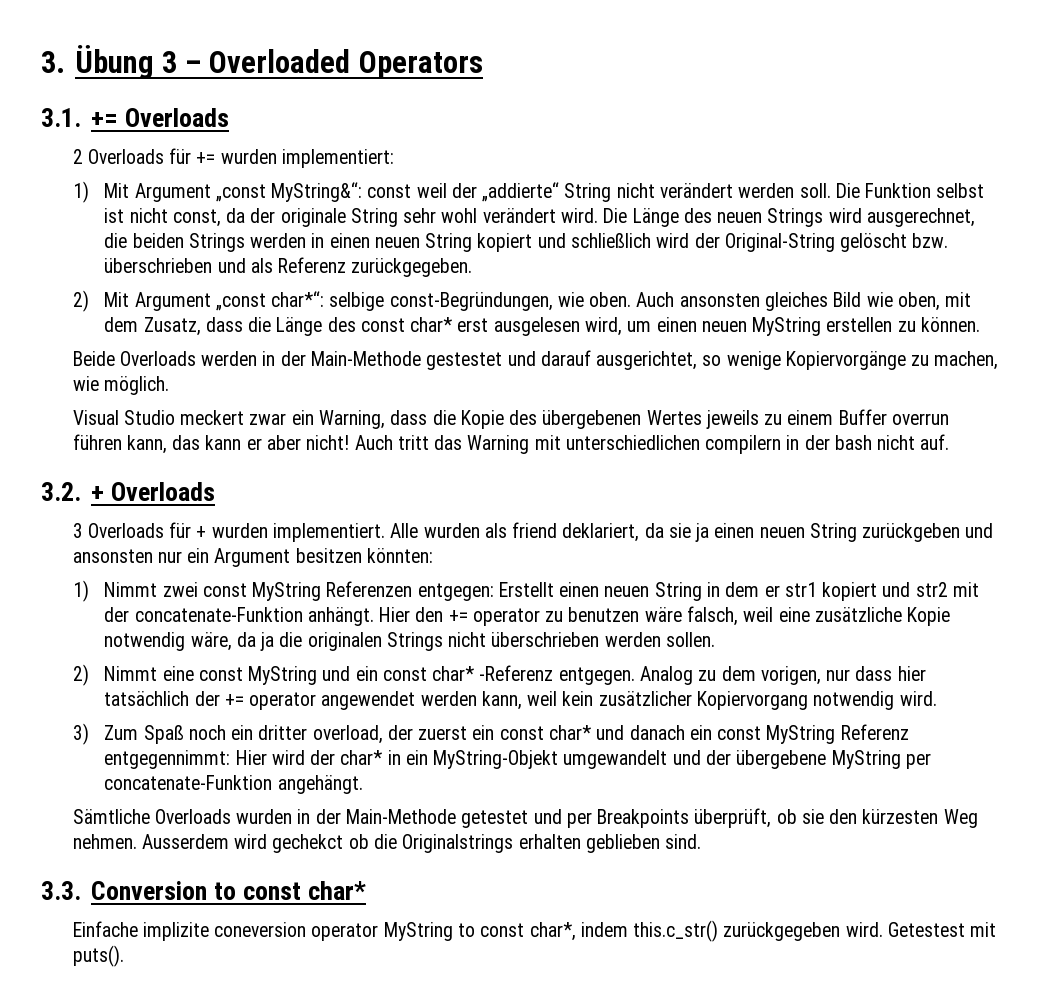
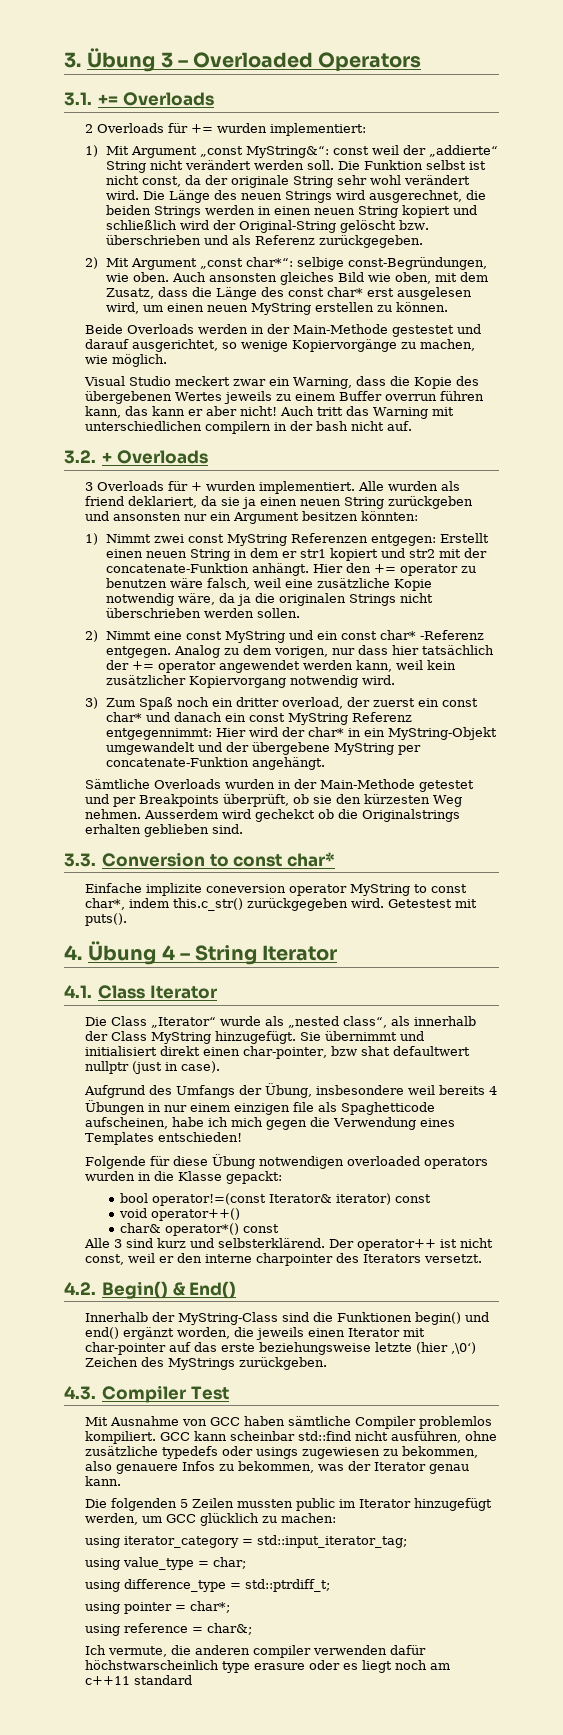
+ 4. Übung 4 – String Iterator
+ 4.1. Class Iterator
+ Die Class „Iterator“ wurde als „nested class“, als innerhalb der Class MyString hinzugefügt. Sie übernimmt und initialisiert direkt einen char-pointer, bzw shat defaultwert nullptr (just in case).
+ Aufgrund des Umfangs der Übung, insbesondere weil bereits 4 Übungen in nur einem einzigen file als Spaghetticode aufscheinen, habe ich mich gegen die Verwendung eines Templates entschieden!
+ Folgende für diese Übung notwendigen overloaded operators wurden in die Klasse gepackt:
+ bool operator!=(const Iterator& iterator) const
+ void operator++()
+ char& operator*() const
+ Alle 3 sind kurz und selbsterklärend. Der operator++ ist nicht const, weil er den interne charpointer des Iterators versetzt.
+ 4.2. Begin() & End()
+ Innerhalb der MyString-Class sind die Funktionen begin() und end() ergänzt worden, die jeweils einen Iterator mit char-pointer auf das erste beziehungsweise letzte (hier ‚\0‘) Zeichen des MyStrings zurückgeben.
+ 4.3. Compiler Test
+ Mit Ausnahme von GCC haben sämtliche Compiler problemlos kompiliert. GCC kann scheinbar std::find nicht ausführen, ohne zusätzliche typedefs oder usings zugewiesen zu bekommen, also genauere Infos zu bekommen, was der Iterator genau kann.
+ Die folgenden 5 Zeilen mussten public im Iterator hinzugefügt werden, um GCC glücklich zu machen:
+ using iterator_category = std::input_iterator_tag;
+ using value_type = char;
+ using difference_type = std::ptrdiff_t;
+ using pointer = char*;
+ using reference = char&;
+ Ich vermute, die anderen compiler verwenden dafür höchstwarscheinlich type erasure oder es liegt noch am c++11 standard

